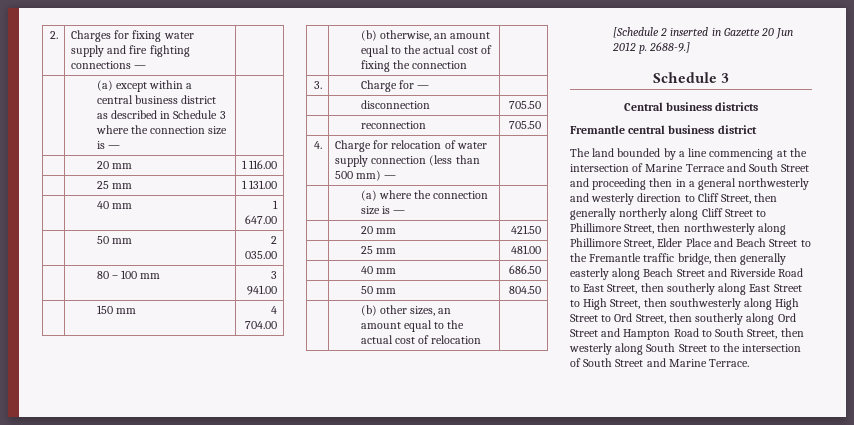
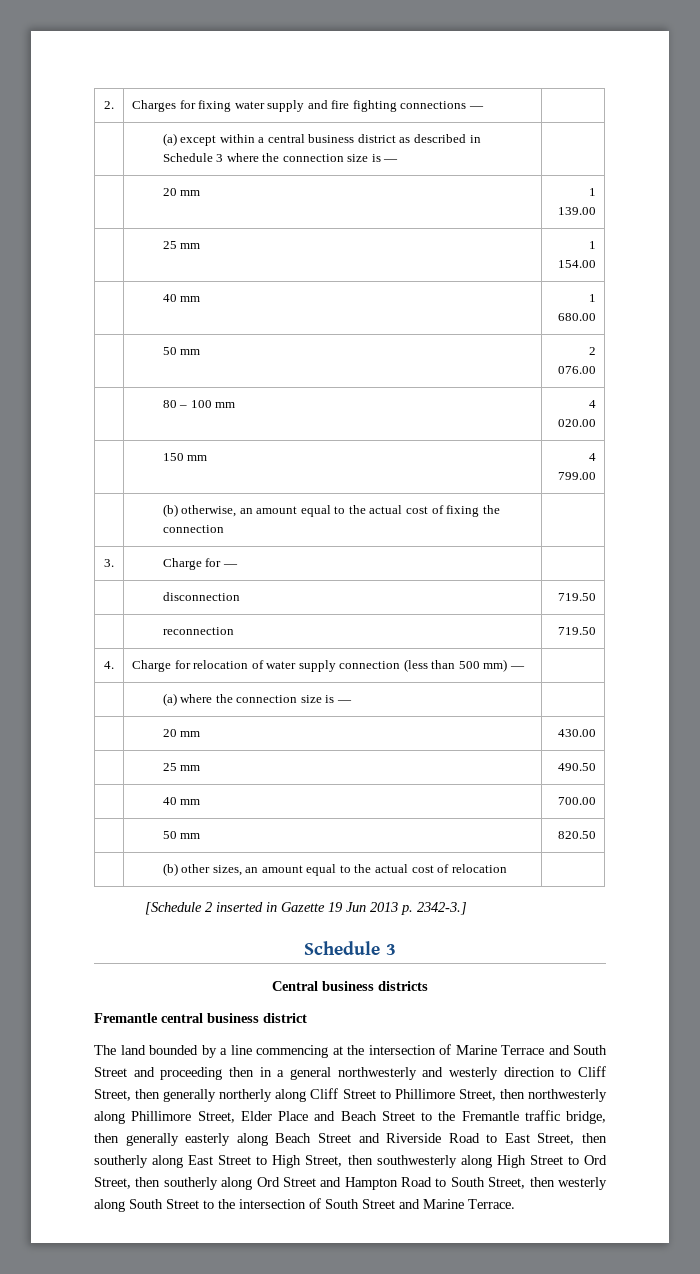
- | 20 mm | 1 116.00
+ | 20 mm | 1 139.00
- | 25 mm | 1 131.00
+ | 25 mm | 1 154.00
- | 40 mm | 1 647.00
+ | 40 mm | 1 680.00
- | 50 mm | 2 035.00
+ | 50 mm | 2 076.00
- | 80 – 100 mm | 3 941.00
+ | 80 – 100 mm | 4 020.00
- | 150 mm | 4 704.00
+ | 150 mm | 4 799.00
- | disconnection | 705.50
+ | disconnection | 719.50
- | reconnection | 705.50
+ | reconnection | 719.50
- | 20 mm | 421.50
- | 25 mm | 481.00
- | 40 mm | 686.50
- | 50 mm | 804.50
+ | 20 mm | 430.00
+ | 25 mm | 490.50
+ | 40 mm | 700.00
+ | 50 mm | 820.50
- [Schedule 2 inserted in Gazette 20 Jun 2012 p. 2688-9.]
+ [Schedule 2 inserted in Gazette 19 Jun 2013 p. 2342-3.]

